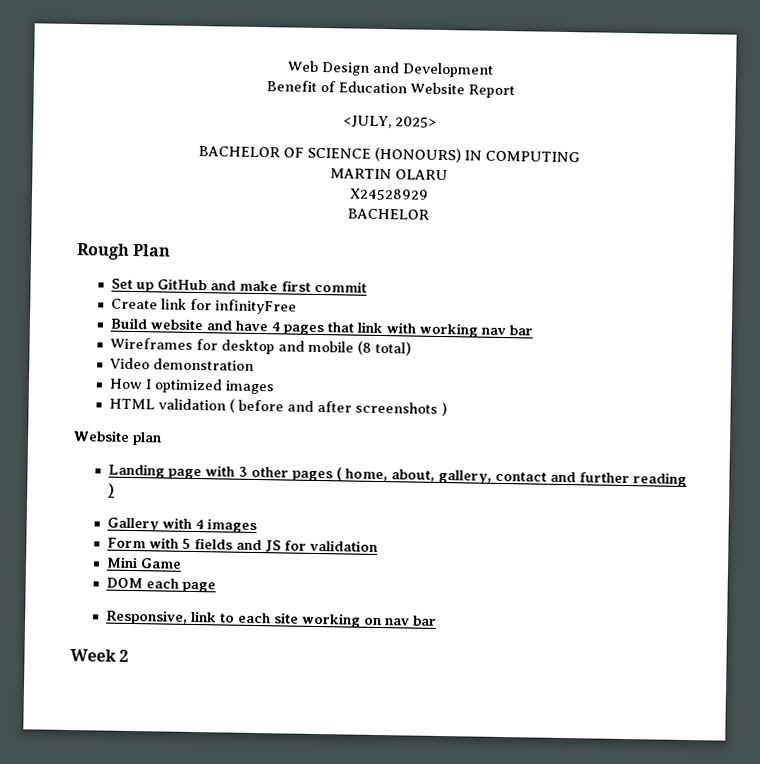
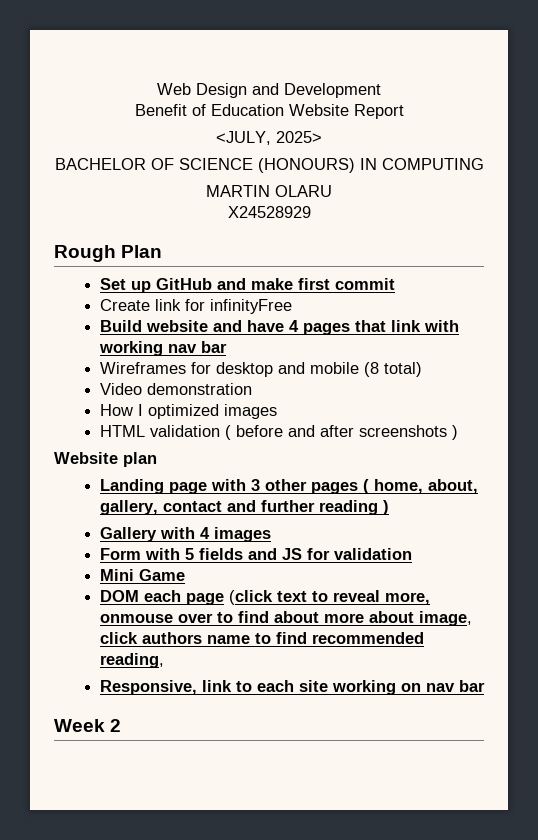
  X24528929
- BACHELOR
- DOM each page
+ DOM each page (click text to reveal more, onmouse over to find about more about image, click authors name to find recommended reading,

